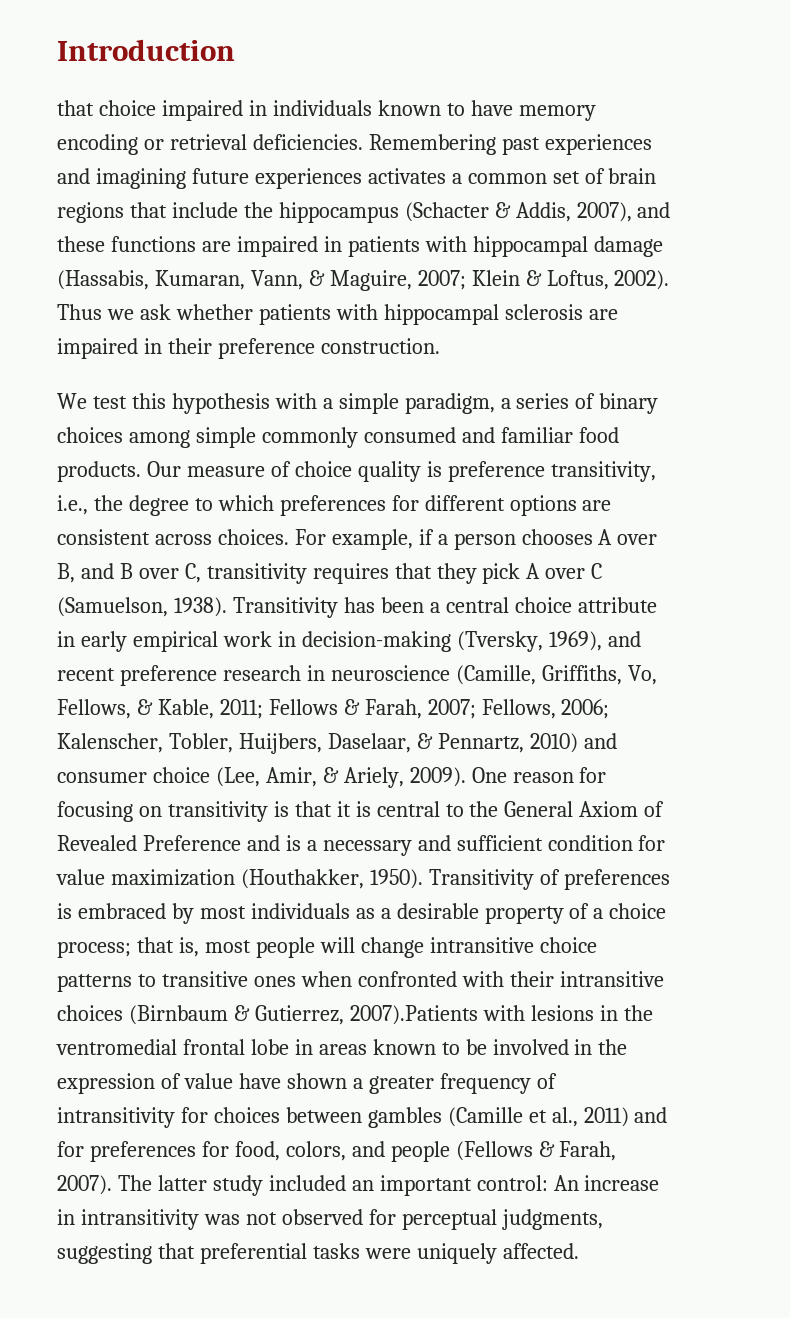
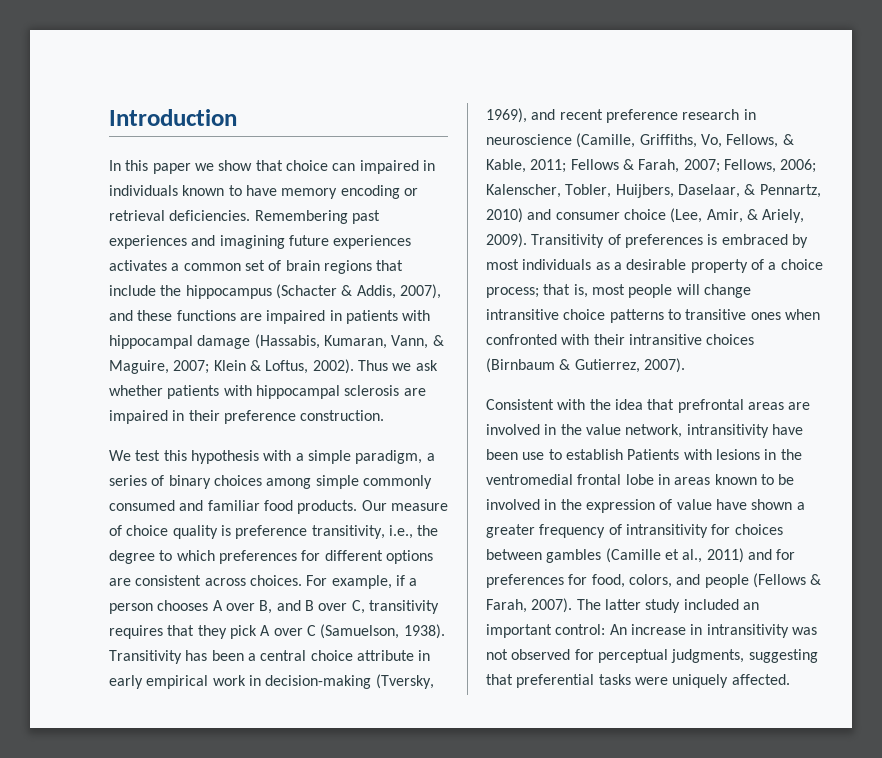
- that choice impaired in individuals known to have memory encoding or retrieval deficiencies.
+ In this paper we show that choice can impaired in individuals known to have memory encoding or retrieval deficiencies.
- One reason for focusing on transitivity is that it is central to the General Axiom of Revealed Preference and is a necessary and sufficient condition for value maximization (Houthakker, 1950).
- that is, most people will change intransitive choice patterns to transitive ones when confronted with their intransitive choices (Birnbaum & Gutierrez, 2007).Patients with lesions in the ventromedial frontal lobe in areas known to be involved in the expression of value have shown a greater frequency of intransitivity for choices between gambles (Camille et al., 2011) and for preferences for food, colors, and people (Fellows & Farah, 2007).
+ that is, most people will change intransitive choice patterns to transitive ones when confronted with their intransitive choices (Birnbaum & Gutierrez, 2007).
+ Consistent with the idea that prefrontal areas are involved in the value network, intransitivity have been use to establish Patients with lesions in the ventromedial frontal lobe in areas known to be involved in the expression of value have shown a greater frequency of intransitivity for choices between gambles (Camille et al., 2011) and for preferences for food, colors, and people (Fellows & Farah, 2007).

